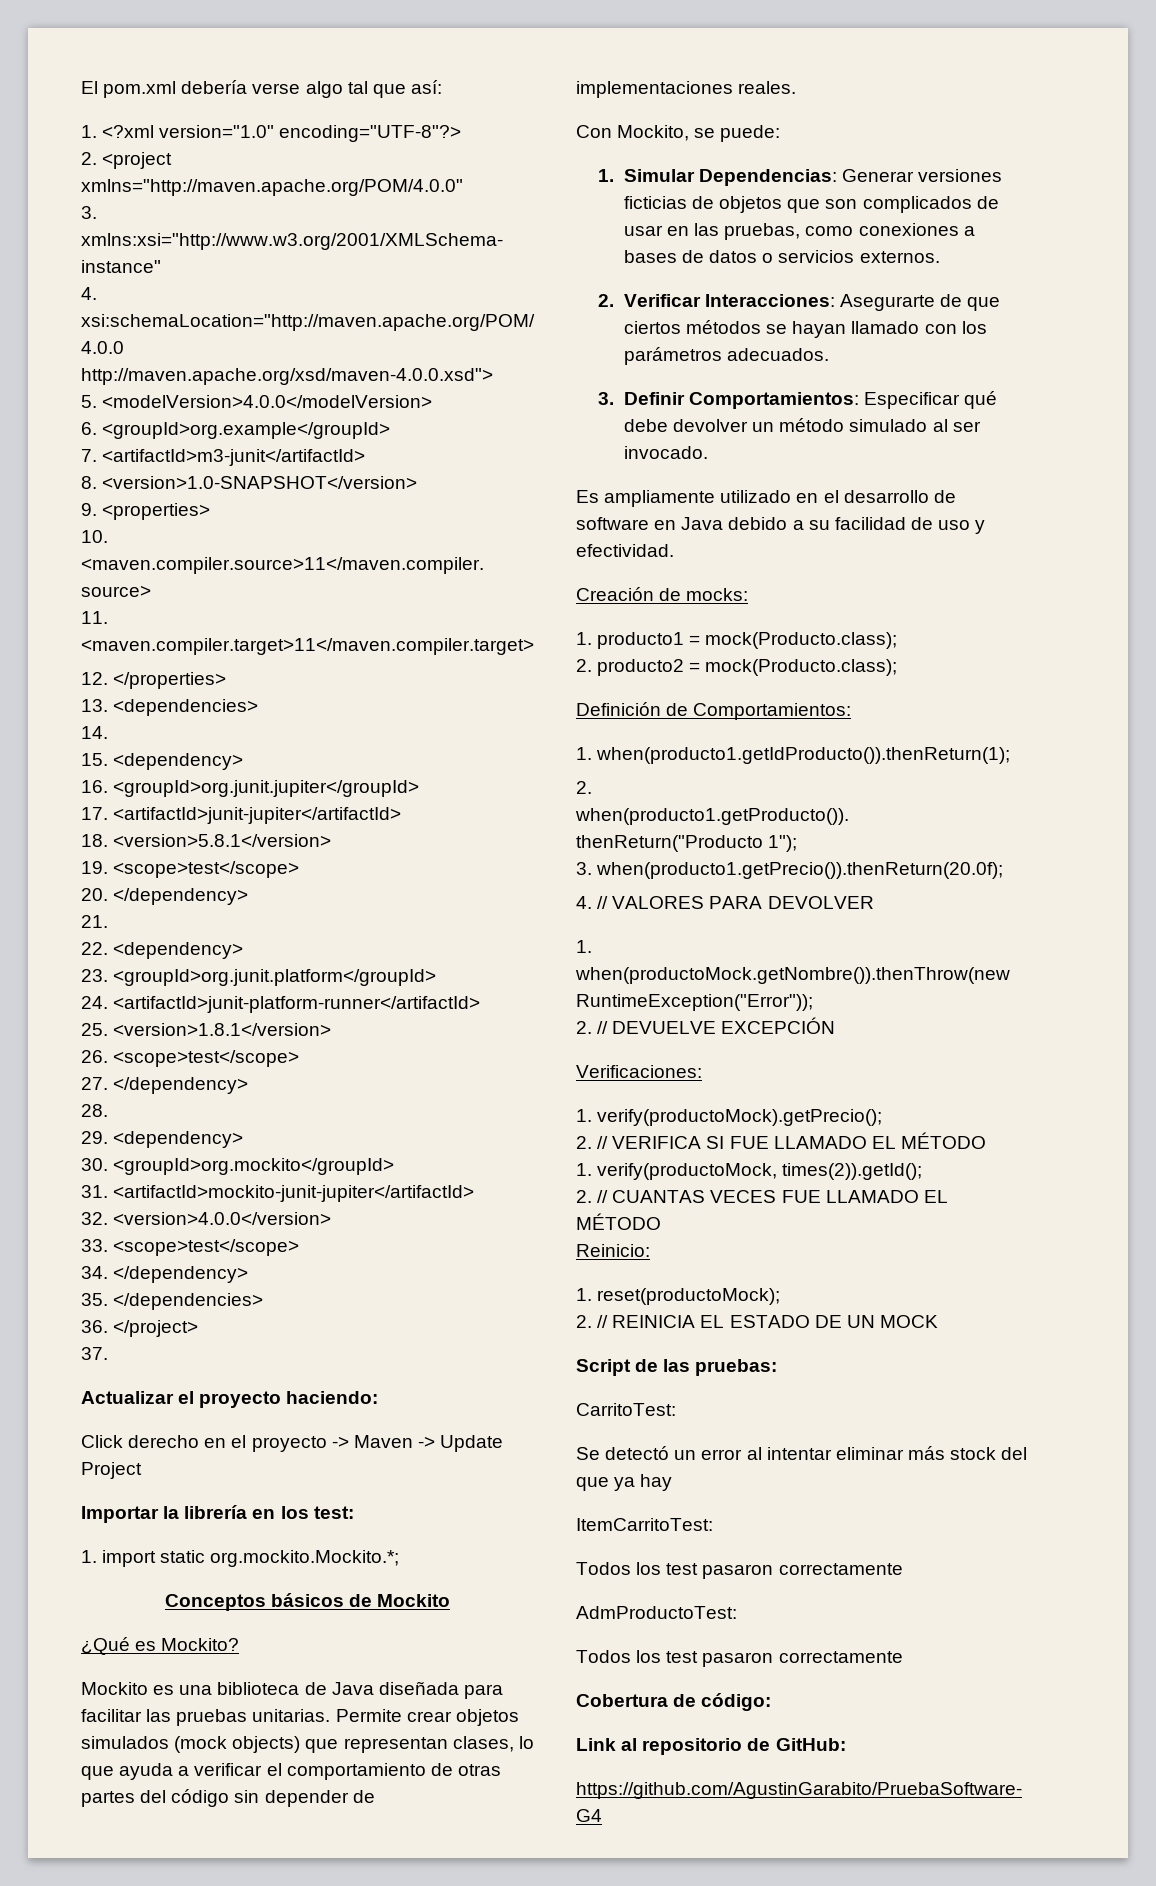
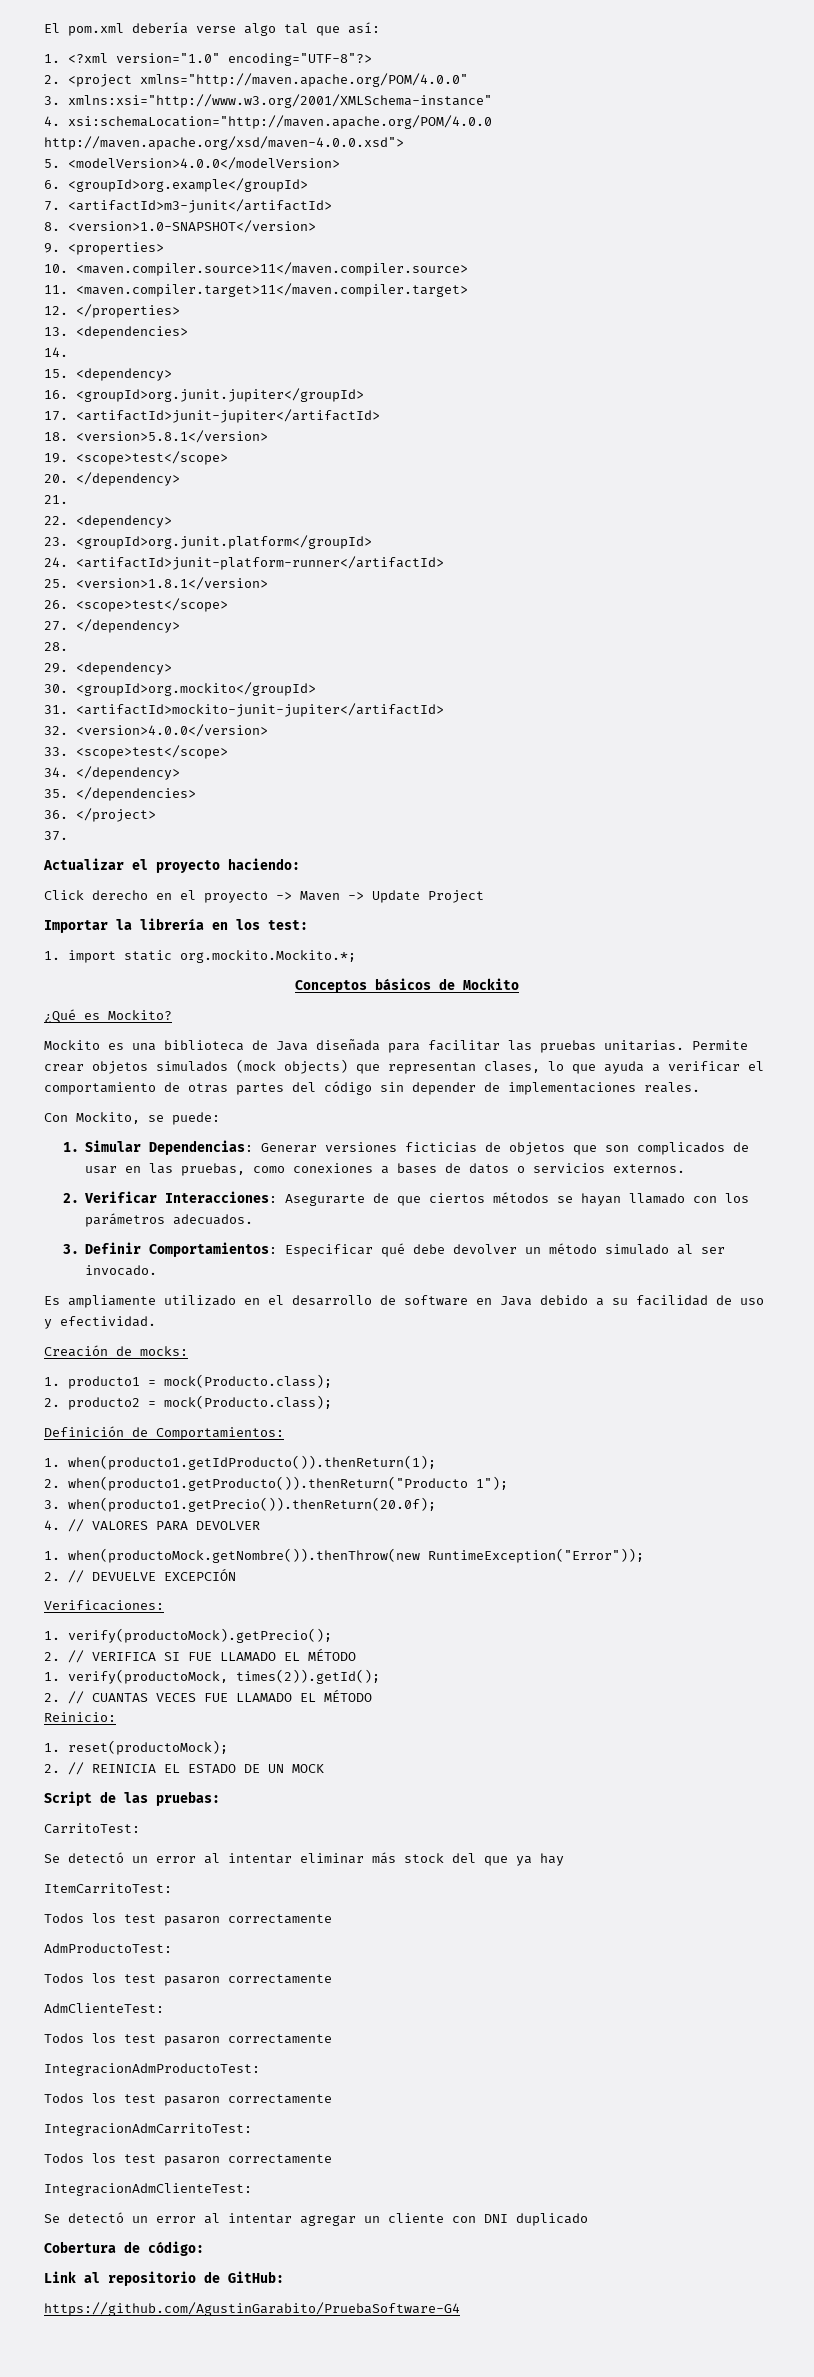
+ AdmClienteTest:
+ Todos los test pasaron correctamente
+ IntegracionAdmProductoTest:
+ Todos los test pasaron correctamente
+ IntegracionAdmCarritoTest:
+ Todos los test pasaron correctamente
+ IntegracionAdmClienteTest:
+ Se detectó un error al intentar agregar un cliente con DNI duplicado

